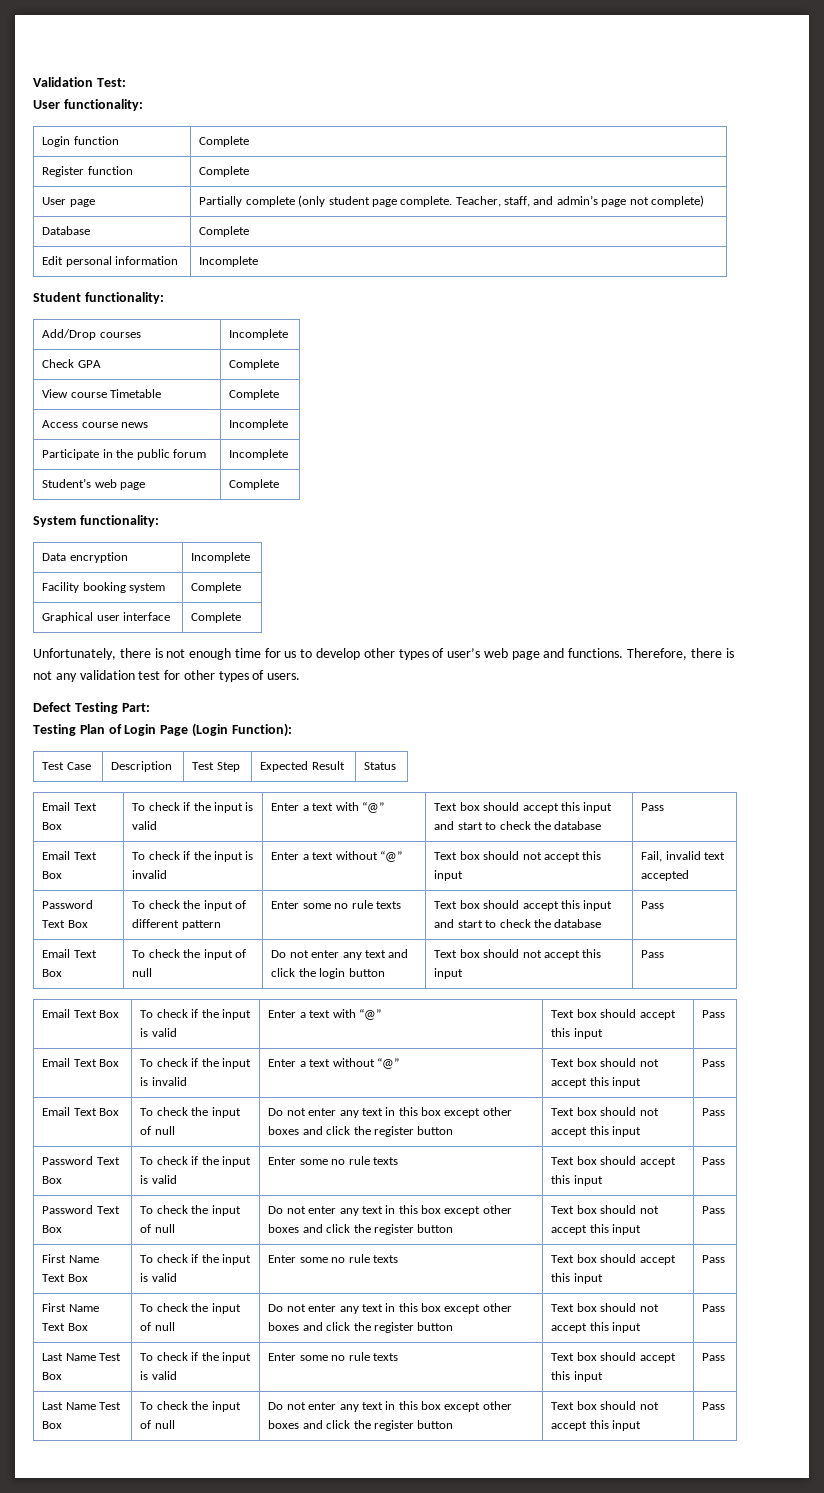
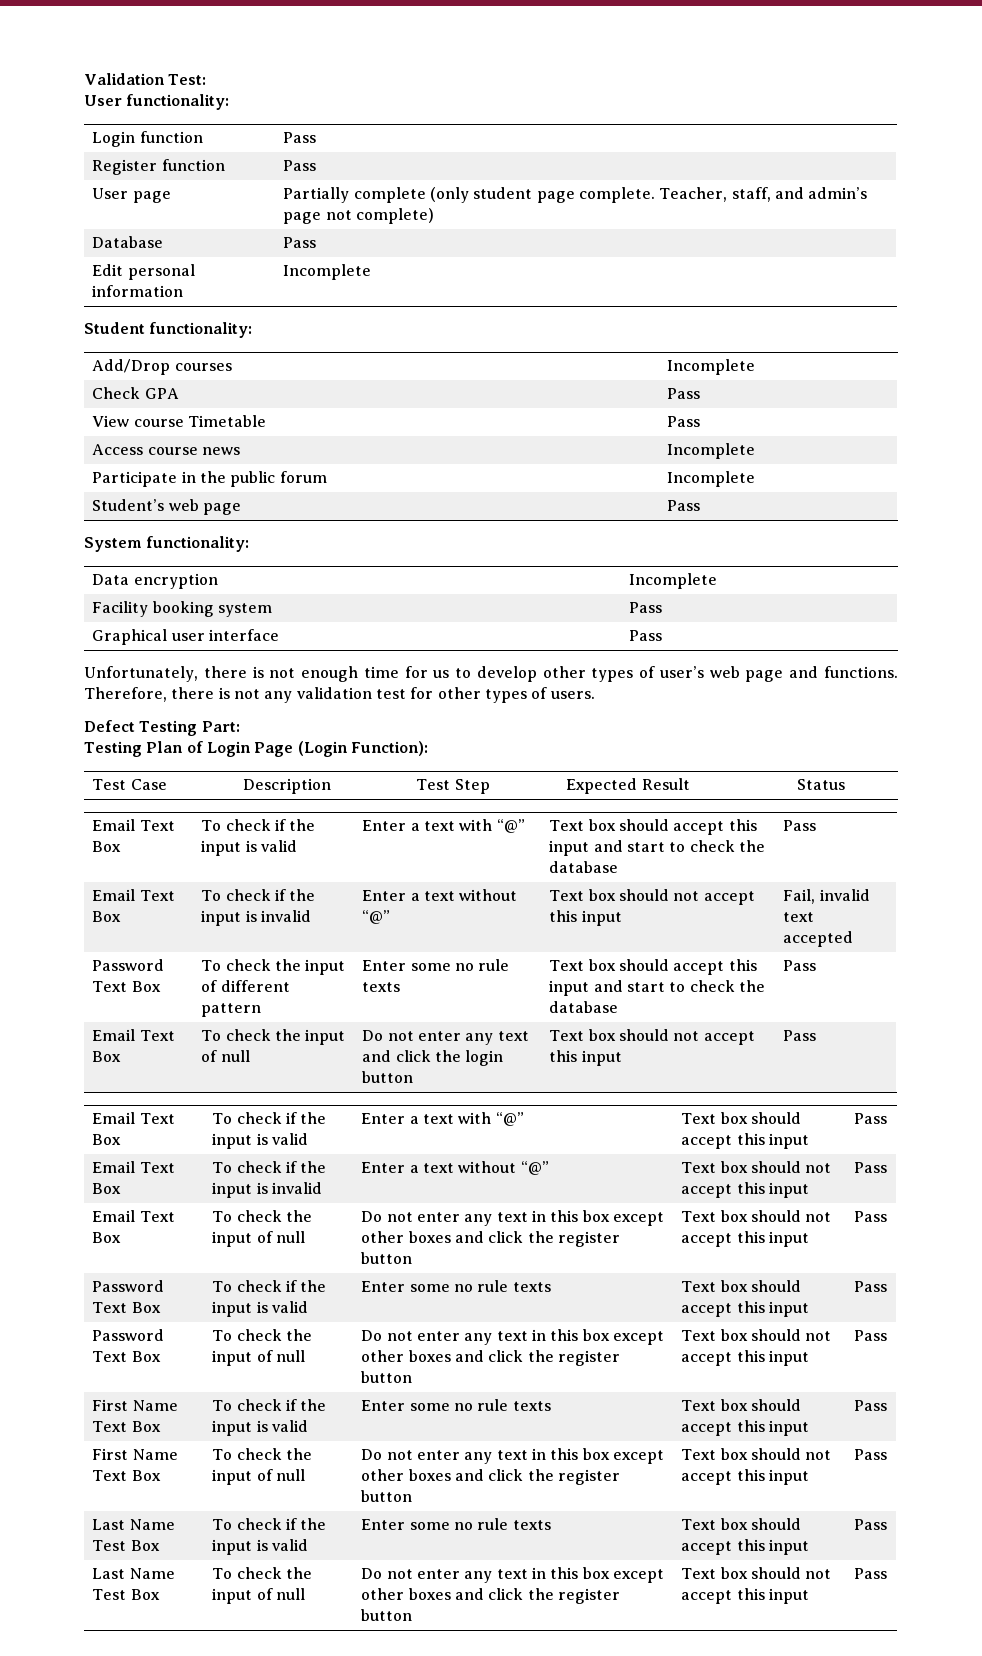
- Login function | Complete
+ Login function | Pass
- Register function | Complete
+ Register function | Pass
- Database | Complete
+ Database | Pass
- Check GPA | Complete
+ Check GPA | Pass
- View course Timetable | Complete
+ View course Timetable | Pass
- Student’s web page | Complete
+ Student’s web page | Pass
- Facility booking system | Complete
+ Facility booking system | Pass
- Graphical user interface | Complete
+ Graphical user interface | Pass

